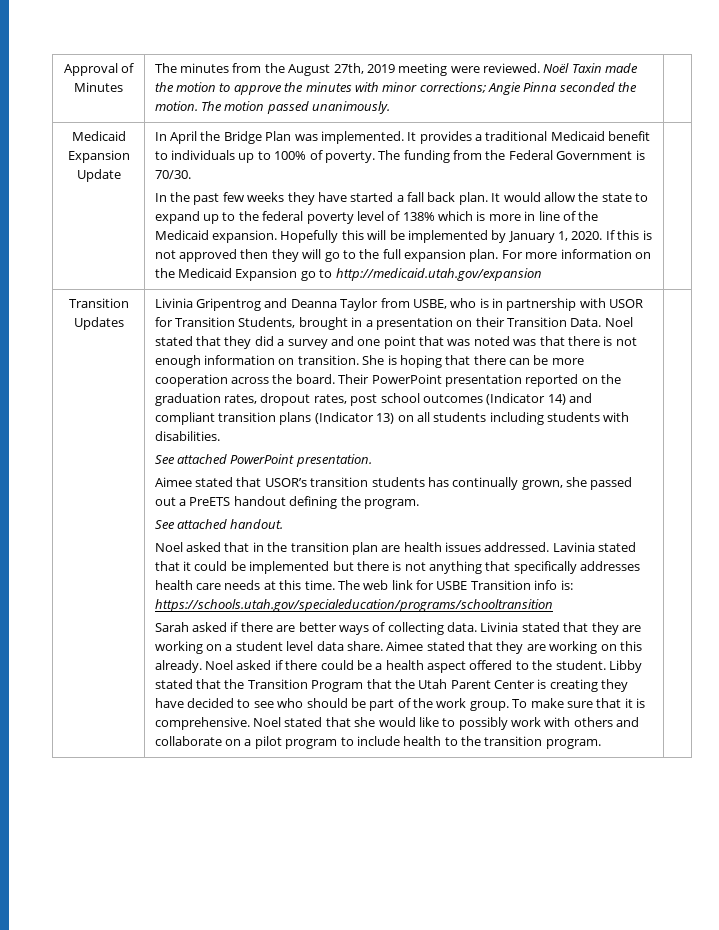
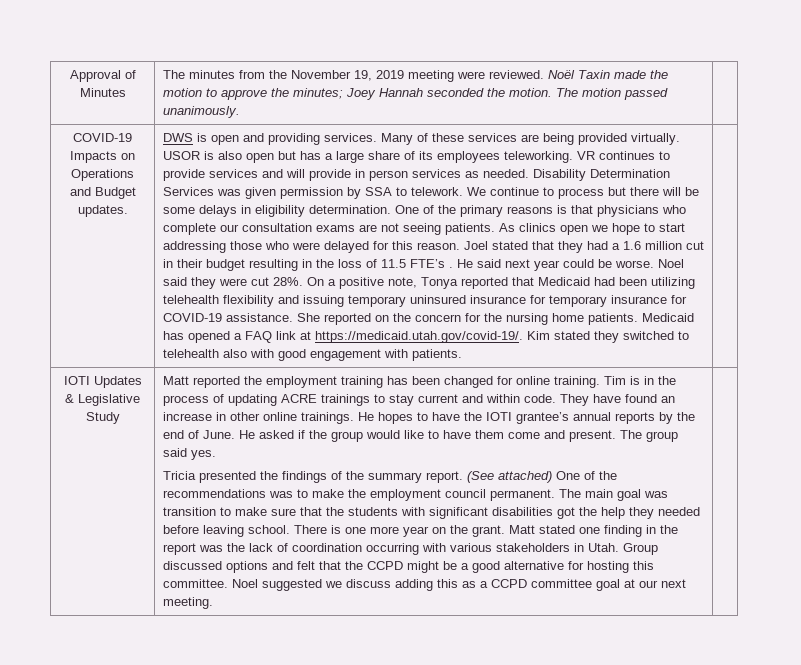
- Approval of Minutes | The minutes from the August 27th, 2019 meeting were reviewed. Noël Taxin made the motion to approve the minutes with minor corrections; Angie Pinna seconded the motion. The motion passed unanimously. |
+ Approval of Minutes | The minutes from the November 19, 2019 meeting were reviewed. Noël Taxin made the motion to approve the minutes; Joey Hannah seconded the motion. The motion passed unanimously. |
- Medicaid Expansion Update | In April the Bridge Plan was implemented. It provides a traditional Medicaid benefit to individuals up to 100% of poverty. The funding from the Federal Government is 70/30.
- In the past few weeks they have started a fall back plan. It would allow the state to expand up to the federal poverty level of 138% which is more in line of the Medicaid expansion. Hopefully this will be implemented by January 1, 2020. If this is not approved then they will go to the full expansion plan. For more information on the Medicaid Expansion go to http://medicaid.utah.gov/expansion |
- Transition Updates | Livinia Gripentrog and Deanna Taylor from USBE, who is in partnership with USOR for Transition Students, brought in a presentation on their Transition Data. Noel stated that they did a survey and one point that was noted was that there is not enough information on transition. She is hoping that there can be more cooperation across the board. Their PowerPoint presentation reported on the graduation rates, dropout rates, post school outcomes (Indicator 14) and compliant transition plans (Indicator 13) on all students including students with disabilities.
- See attached PowerPoint presentation.
- Aimee stated that USOR’s transition students has continually grown, she passed out a PreETS handout defining the program.
- See attached handout.
- Noel asked that in the transition plan are health issues addressed. Lavinia stated that it could be implemented but there is not anything that specifically addresses health care needs at this time. The web link for USBE Transition info is: https://schools.utah.gov/specialeducation/programs/schooltransition
- Sarah asked if there are better ways of collecting data. Livinia stated that they are working on a student level data share. Aimee stated that they are working on this already. Noel asked if there could be a health aspect offered to the student. Libby stated that the Transition Program that the Utah Parent Center is creating they have decided to see who should be part of the work group. To make sure that it is comprehensive. Noel stated that she would like to possibly work with others and collaborate on a pilot program to include health to the transition program.
+ COVID-19 Impacts on Operations and Budget updates. | DWS is open and providing services. Many of these services are being provided virtually. USOR is also open but has a large share of its employees teleworking. VR continues to provide services and will provide in person services as needed. Disability Determination Services was given permission by SSA to telework. We continue to process but there will be some delays in eligibility determination. One of the primary reasons is that physicians who complete our consultation exams are not seeing patients. As clinics open we hope to start addressing those who were delayed for this reason. Joel stated that they had a 1.6 million cut in their budget resulting in the loss of 11.5 FTE’s . He said next year could be worse. Noel said they were cut 28%. On a positive note, Tonya reported that Medicaid had been utilizing telehealth flexibility and issuing temporary uninsured insurance for temporary insurance for COVID-19 assistance. She reported on the concern for the nursing home patients. Medicaid has opened a FAQ link at https://medicaid.utah.gov/covid-19/. Kim stated they switched to telehealth also with good engagement with patients. |
+ IOTI Updates & Legislative Study | Matt reported the employment training has been changed for online training. Tim is in the process of updating ACRE trainings to stay current and within code. They have found an increase in other online trainings. He hopes to have the IOTI grantee’s annual reports by the end of June. He asked if the group would like to have them come and present. The group said yes.
+ Tricia presented the findings of the summary report. (See attached) One of the recommendations was to make the employment council permanent. The main goal was transition to make sure that the students with significant disabilities got the help they needed before leaving school. There is one more year on the grant. Matt stated one finding in the report was the lack of coordination occurring with various stakeholders in Utah. Group discussed options and felt that the CCPD might be a good alternative for hosting this committee. Noel suggested we discuss adding this as a CCPD committee goal at our next meeting.

